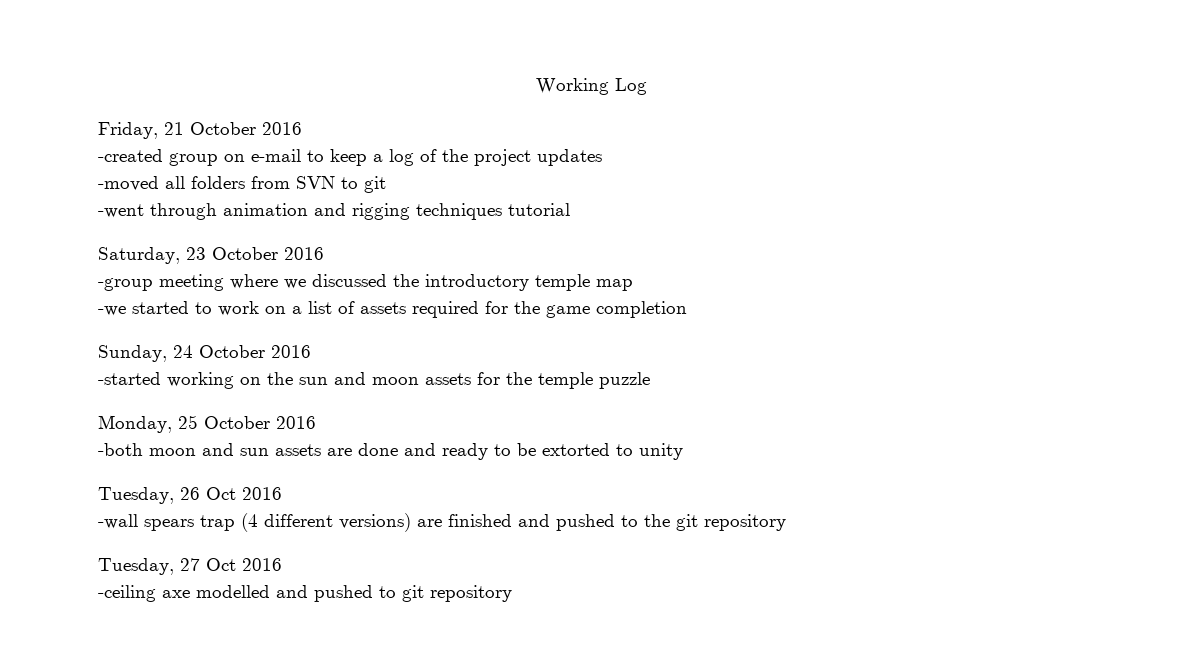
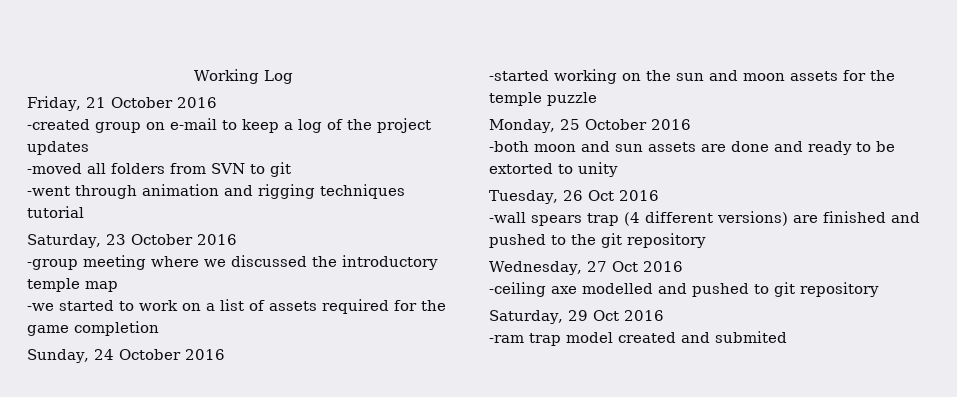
- Tuesday, 27 Oct 2016
+ Wednesday, 27 Oct 2016
+ Saturday, 29 Oct 2016
+ -ram trap model created and submited

